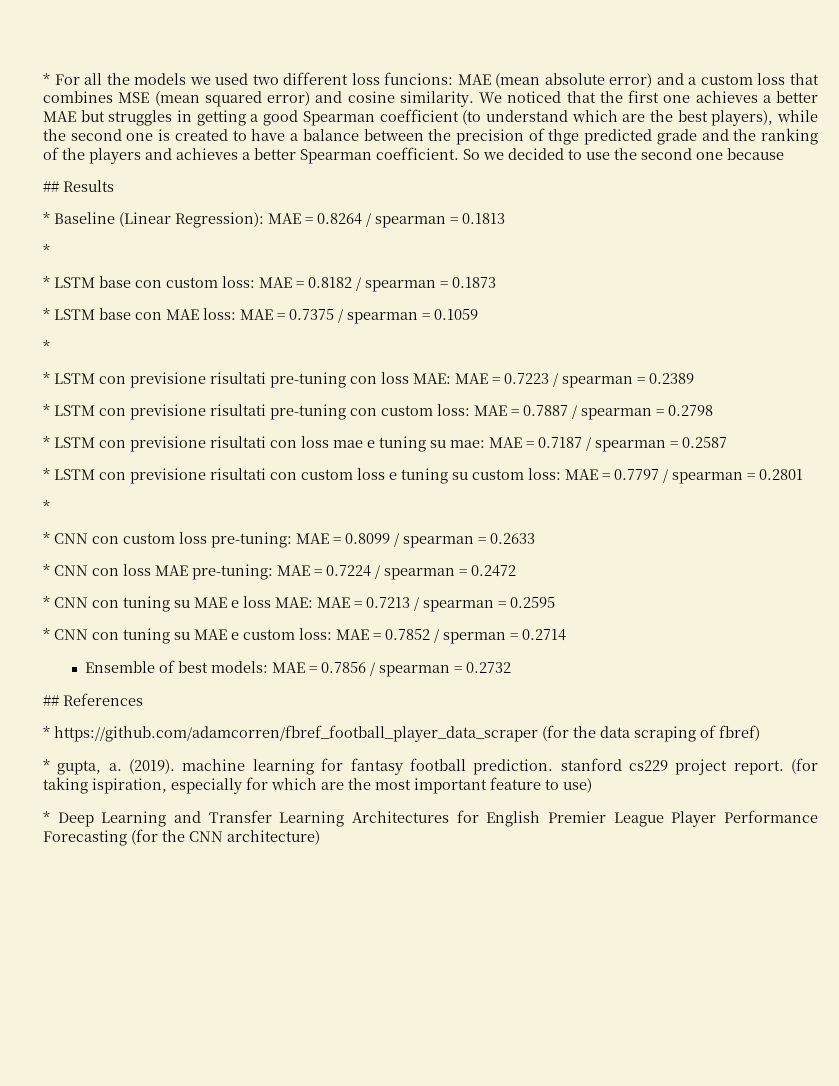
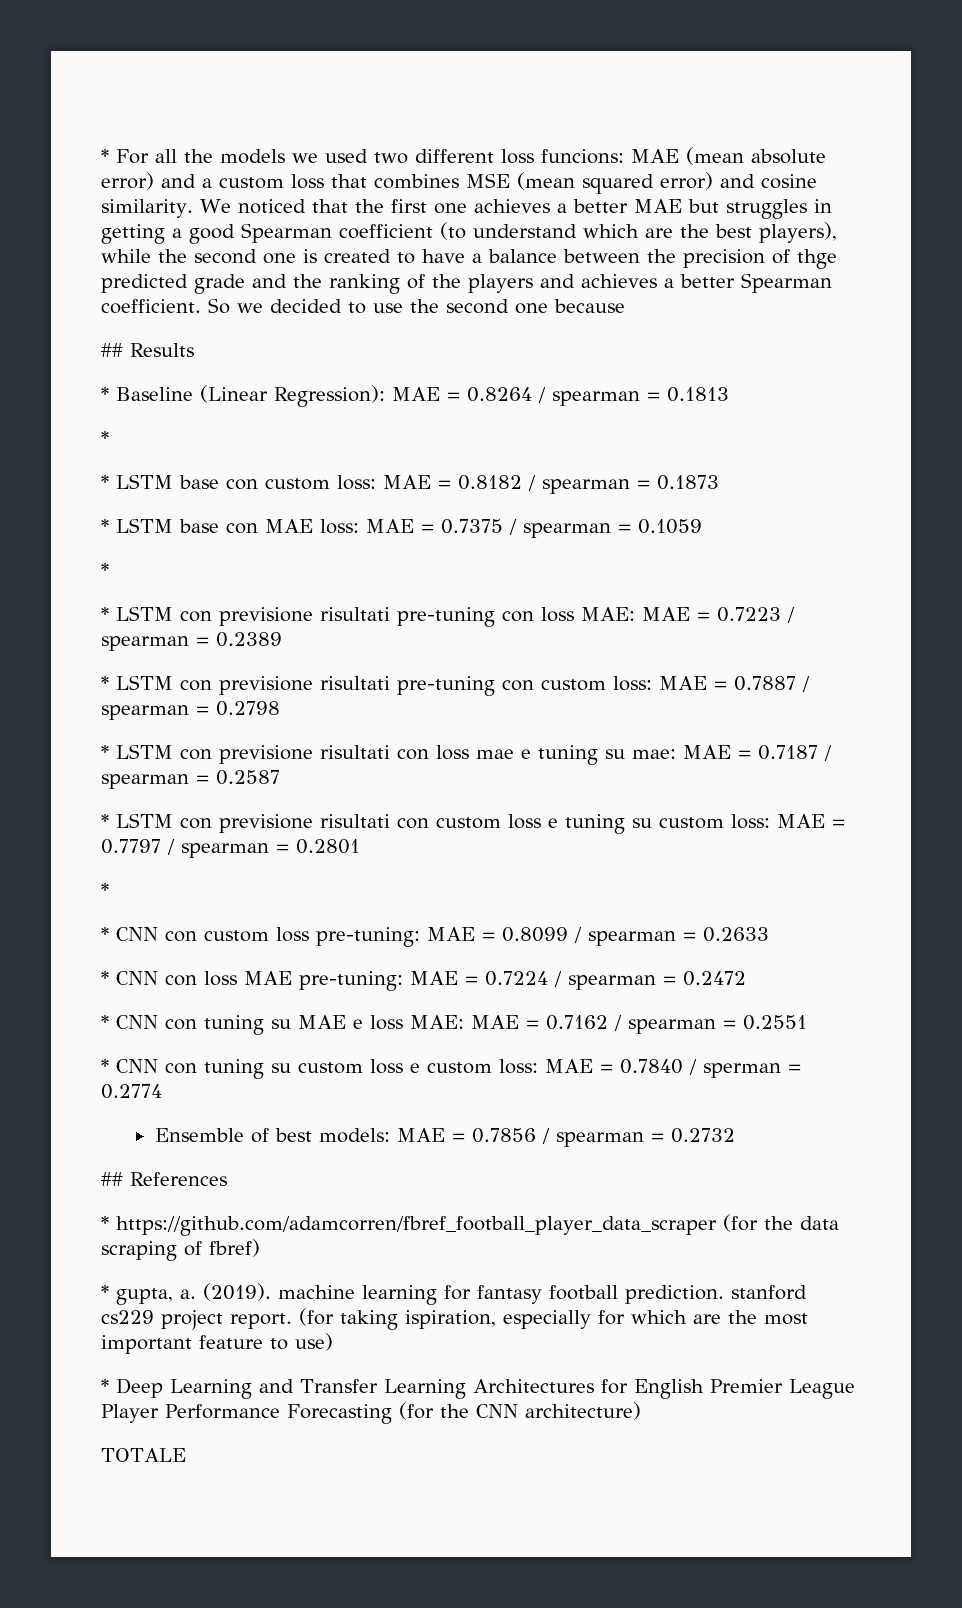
- * CNN con tuning su MAE e loss MAE: MAE = 0.7213 / spearman = 0.2595
- * CNN con tuning su MAE e custom loss: MAE = 0.7852 / sperman = 0.2714
+ * CNN con tuning su MAE e loss MAE: MAE = 0.7162 / spearman = 0.2551
+ * CNN con tuning su custom loss e custom loss: MAE = 0.7840 / sperman = 0.2774
+ TOTALE

